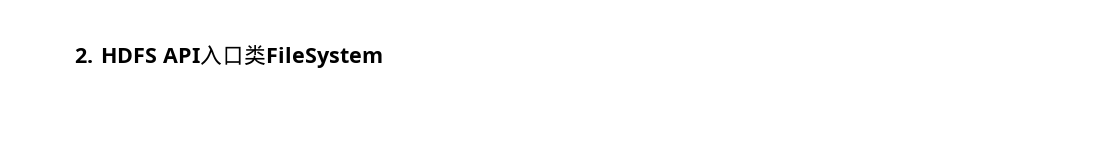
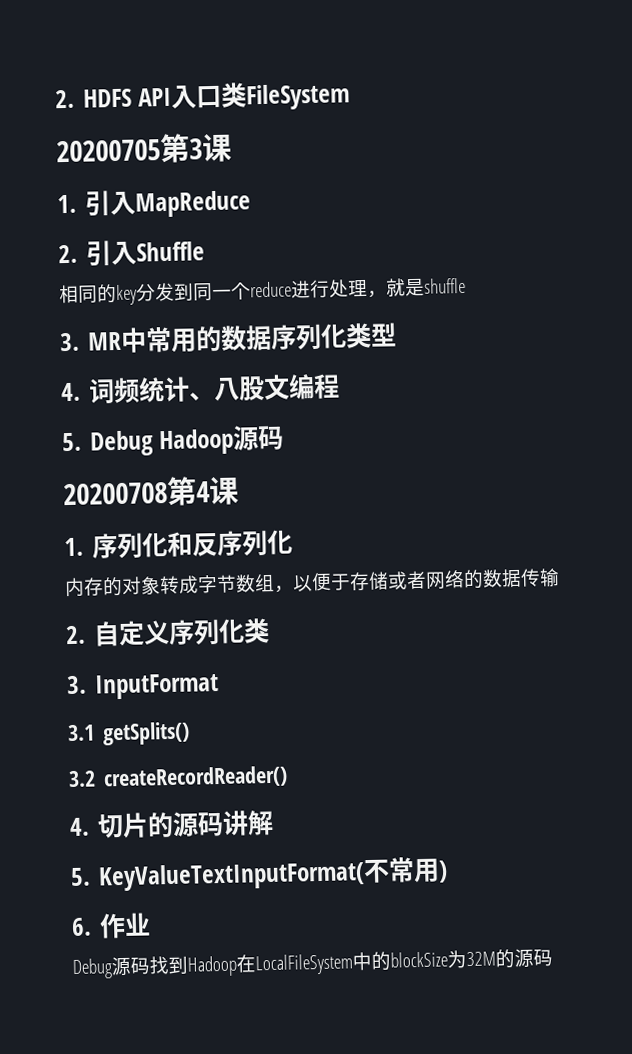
+ 20200705第3课
+ 1.引入MapReduce
+ 2.引入Shuffle
+ 相同的key分发到同一个reduce进行处理，就是shuffle
+ 3. MR中常用的数据序列化类型
+ 4.词频统计、八股文编程
+ 5. Debug Hadoop源码
+ 20200708第4课
+ 1.序列化和反序列化
+ 内存的对象转成字节数组，以便于存储或者网络的数据传输
+ 2.自定义序列化类
+ 3. InputFormat
+ 3.1 getSplits()
+ 3.2 createRecordReader()
+ 4.切片的源码讲解
+ 5. KeyValueTextInputFormat(不常用)
+ 6.作业
+ Debug源码找到Hadoop在LocalFileSystem中的blockSize为32M的源码

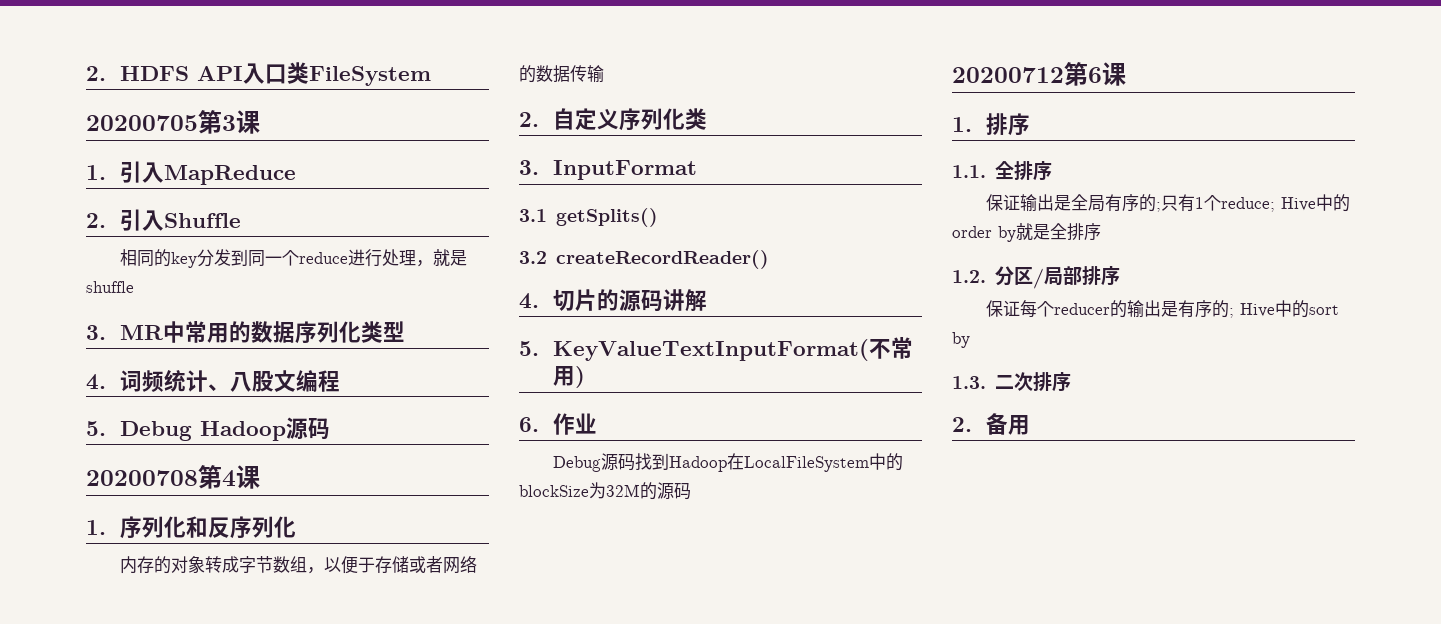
+ 20200712第6课
+ 1.排序
+ 1.1.全排序
+ 保证输出是全局有序的;只有1个reduce; Hive中的order by就是全排序
+ 1.2.分区/局部排序
+ 保证每个reducer的输出是有序的; Hive中的sort by
+ 1.3.二次排序
+ 2.备用

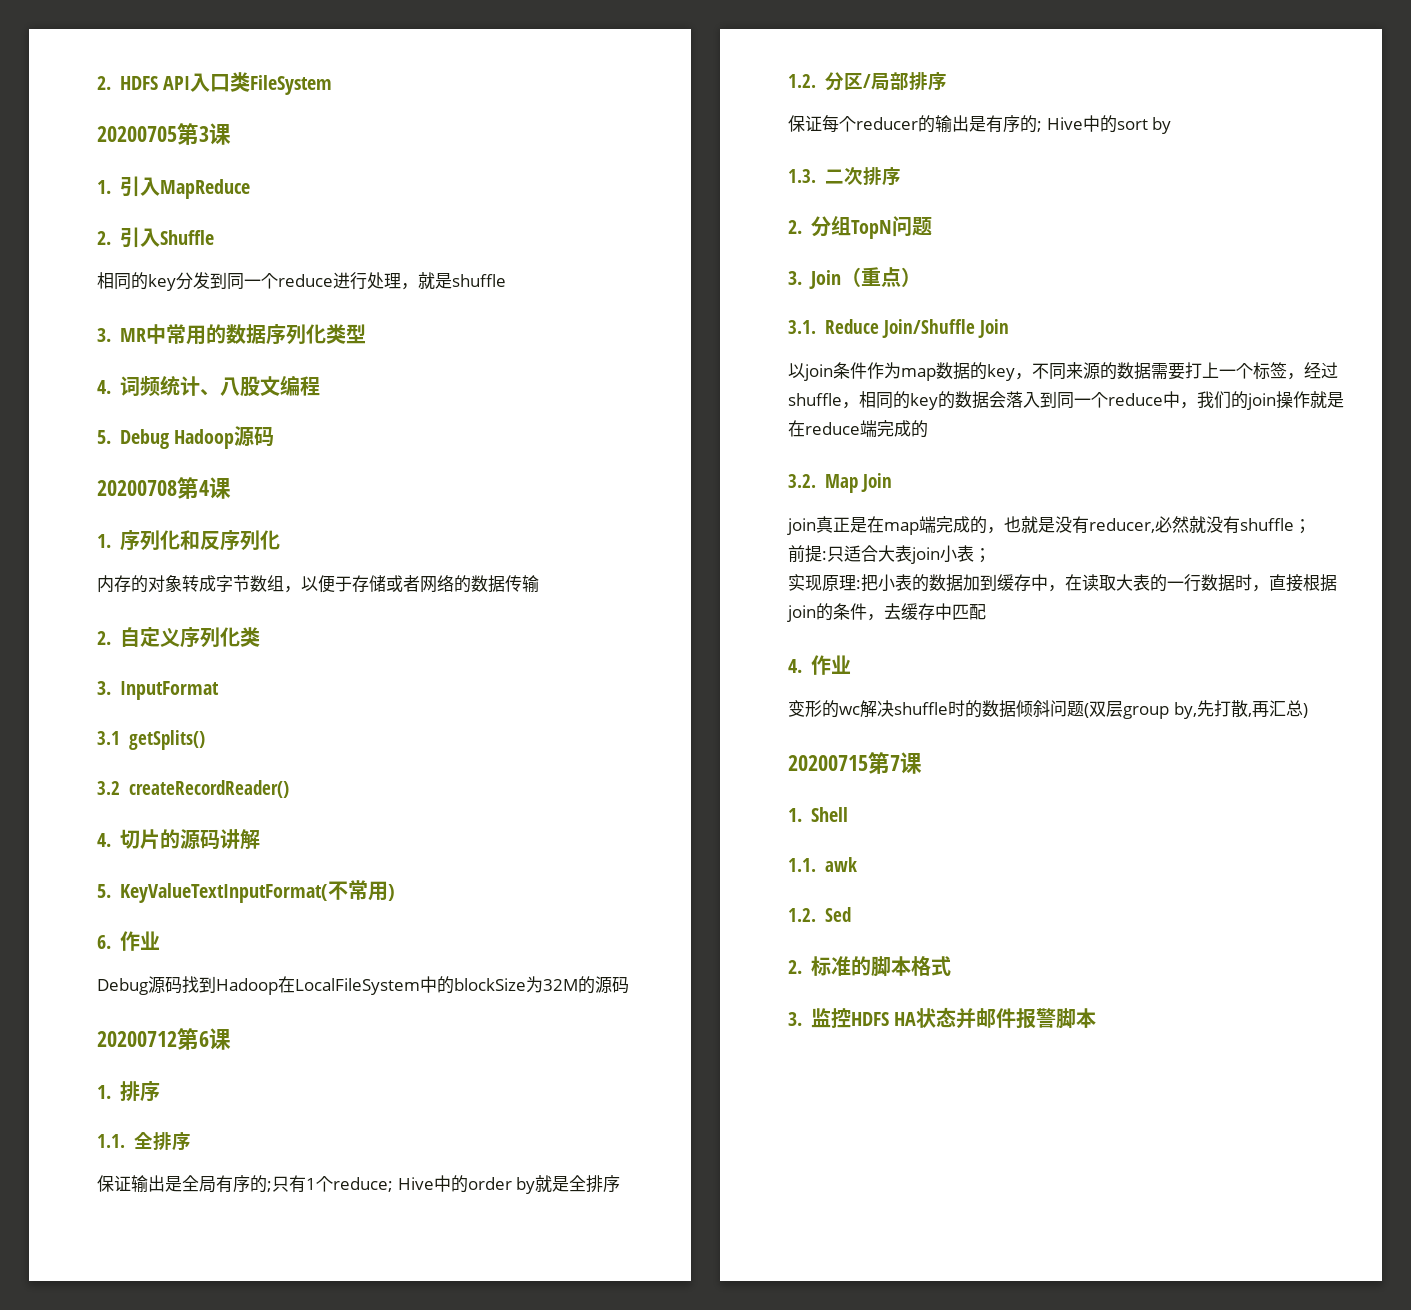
- 2.备用
+ 2.分组TopN问题
+ 3. Join（重点）
+ 3.1. Reduce Join/Shuffle Join
+ 以join条件作为map数据的key，不同来源的数据需要打上一个标签，经过shuffle，相同的key的数据会落入到同一个reduce中，我们的join操作就是在reduce端完成的
+ 3.2. Map Join
+ join真正是在map端完成的，也就是没有reducer,必然就没有shuffle；
+ 前提:只适合大表join小表；
+ 实现原理:把小表的数据加到缓存中，在读取大表的一行数据时，直接根据join的条件，去缓存中匹配
+ 4.作业
+ 变形的wc解决shuffle时的数据倾斜问题(双层group by,先打散,再汇总)
+ 20200715第7课
+ 1. Shell
+ 1.1. awk
+ 1.2. Sed
+ 2.标准的脚本格式
+ 3.监控HDFS HA状态并邮件报警脚本

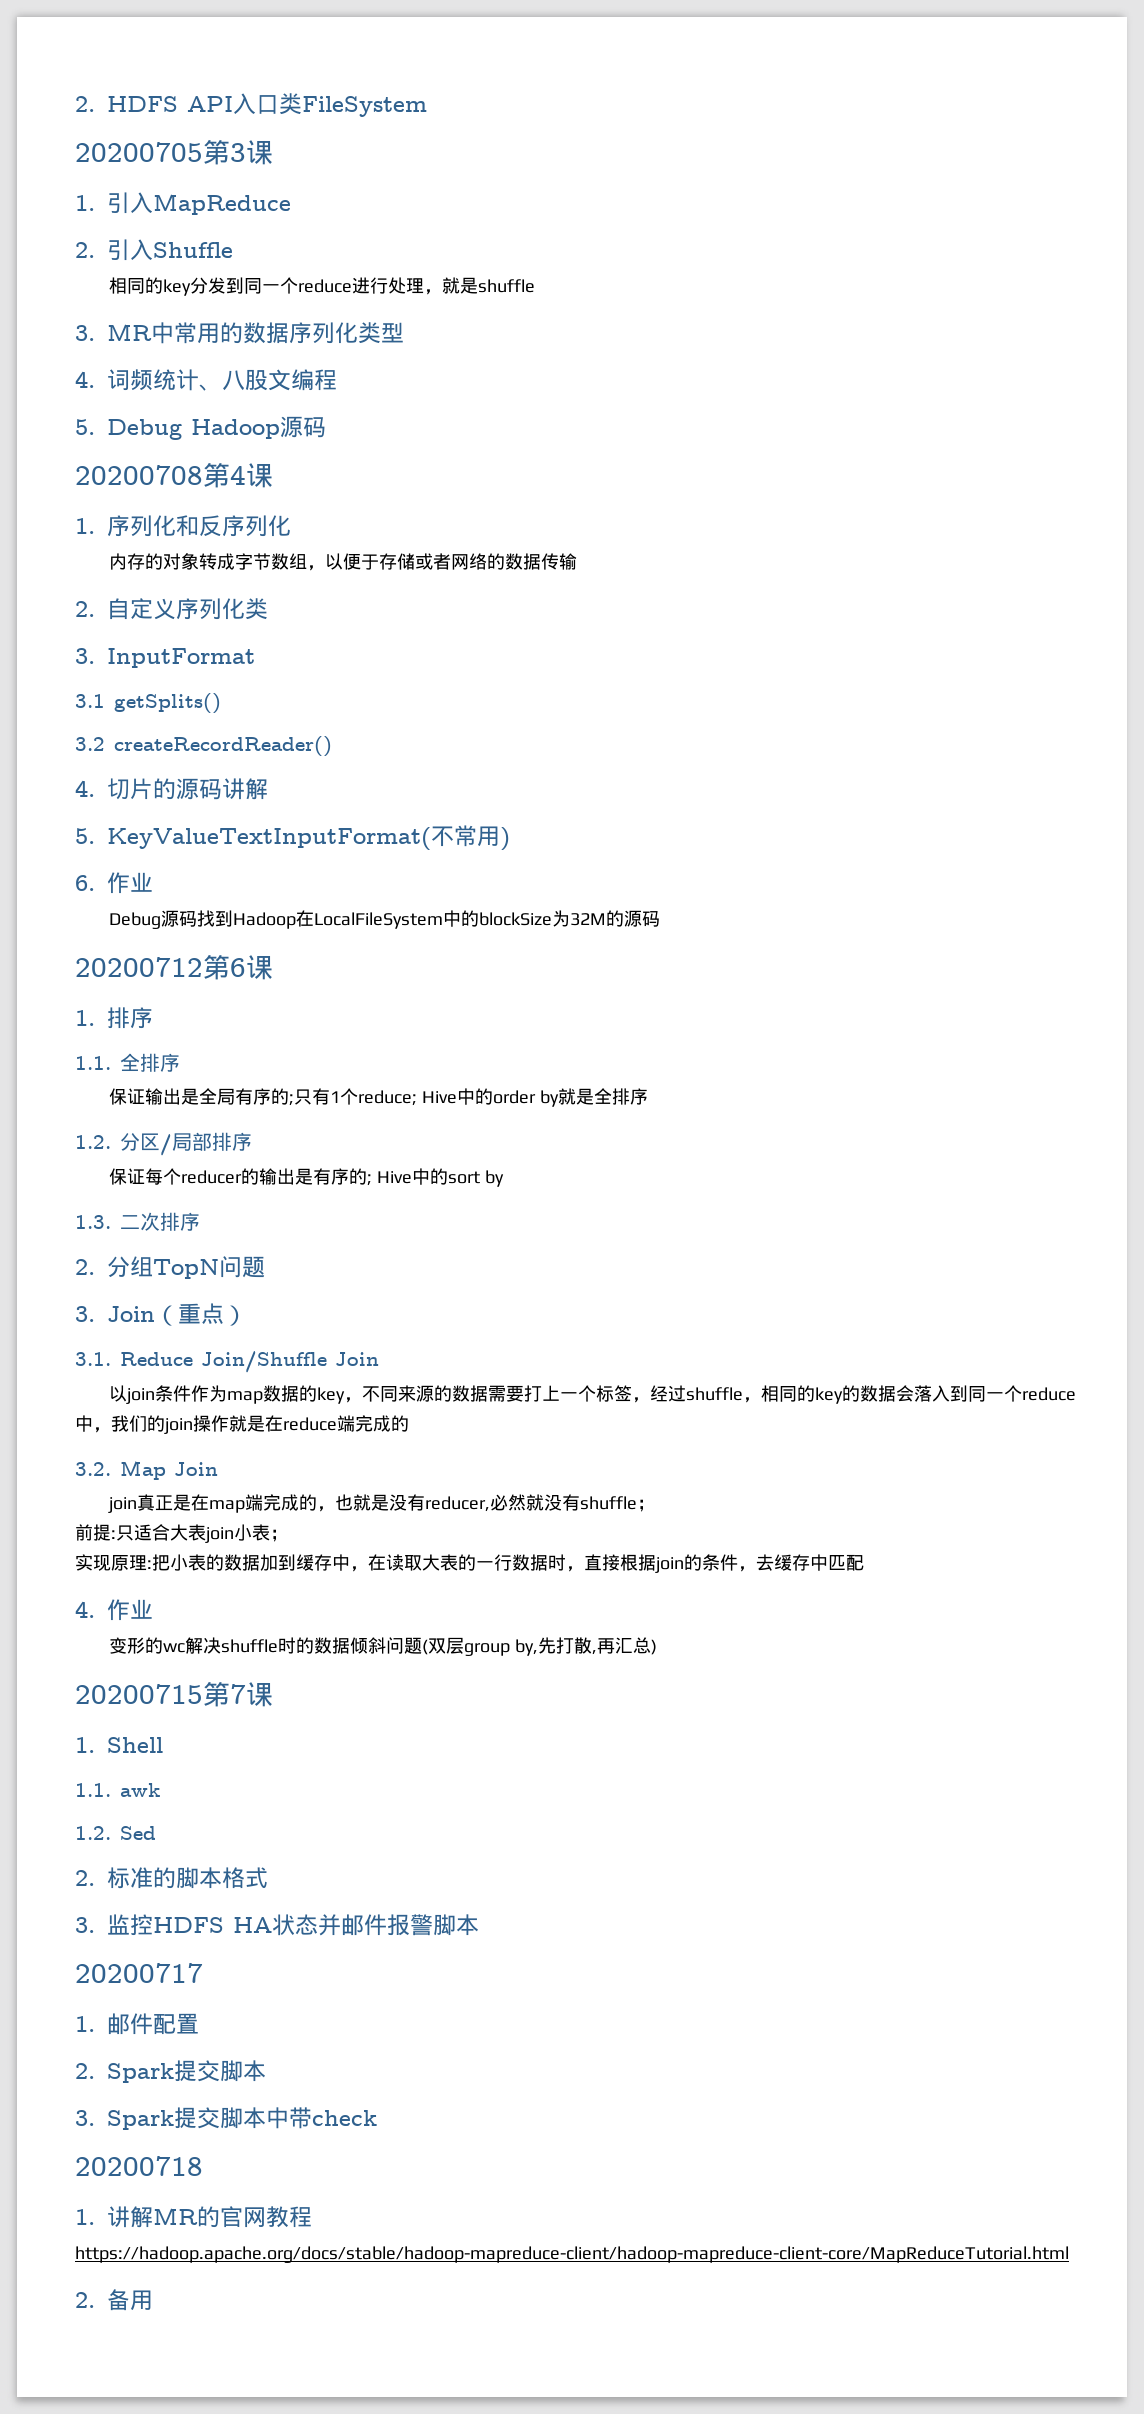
+ 20200717
+ 1.邮件配置
+ 2. Spark提交脚本
+ 3. Spark提交脚本中带check
+ 20200718
+ 1.讲解MR的官网教程
+ https://hadoop.apache.org/docs/stable/hadoop-mapreduce-client/hadoop-mapreduce-client-core/MapReduceTutorial.html
+ 2.备用

